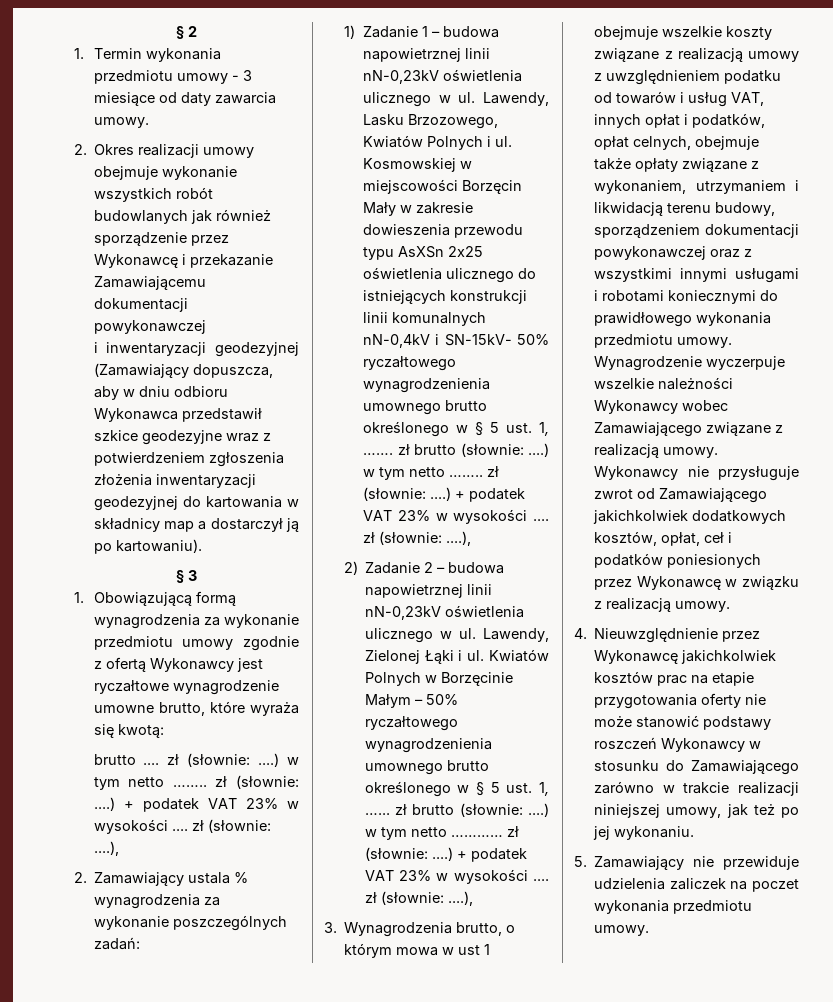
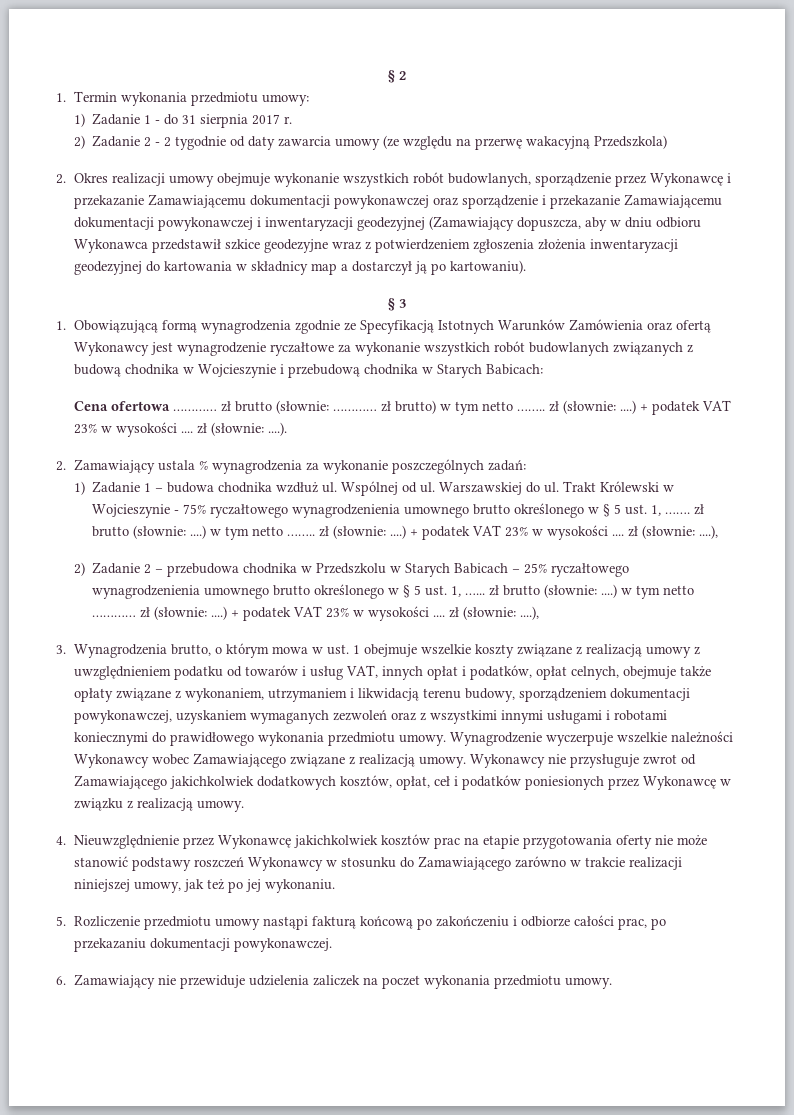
- 1. Termin wykonania przedmiotu umowy - 3 miesiące od daty zawarcia umowy.
+ 1. Termin wykonania przedmiotu umowy:
+ 1) Zadanie 1 - do 31 sierpnia 2017 r.
+ 2) Zadanie 2 - 2 tygodnie od daty zawarcia umowy (ze względu na przerwę wakacyjną Przedszkola)
- 2. Okres realizacji umowy obejmuje wykonanie wszystkich robót budowlanych jak również sporządzenie przez Wykonawcę i przekazanie Zamawiającemu dokumentacji powykonawczej
- i inwentaryzacji geodezyjnej (Zamawiający dopuszcza, aby w dniu odbioru Wykonawca przedstawił szkice geodezyjne wraz z potwierdzeniem zgłoszenia złożenia inwentaryzacji geodezyjnej do kartowania w składnicy map a dostarczył ją po kartowaniu).
+ 2. Okres realizacji umowy obejmuje wykonanie wszystkich robót budowlanych, sporządzenie przez Wykonawcę i przekazanie Zamawiającemu dokumentacji powykonawczej oraz sporządzenie i przekazanie Zamawiającemu dokumentacji powykonawczej i inwentaryzacji geodezyjnej (Zamawiający dopuszcza, aby w dniu odbioru Wykonawca przedstawił szkice geodezyjne wraz z potwierdzeniem zgłoszenia złożenia inwentaryzacji geodezyjnej do kartowania w składnicy map a dostarczył ją po kartowaniu).
- 1. Obowiązującą formą wynagrodzenia za wykonanie przedmiotu umowy zgodnie z ofertą Wykonawcy jest ryczałtowe wynagrodzenie umowne brutto, które wyraża się kwotą:
- brutto .... zł (słownie: ....) w tym netto …….. zł (słownie: ....) + podatek VAT 23% w wysokości .... zł (słownie: ....),
+ 1. Obowiązującą formą wynagrodzenia zgodnie ze Specyfikacją Istotnych Warunków Zamówienia oraz ofertą Wykonawcy jest wynagrodzenie ryczałtowe za wykonanie wszystkich robót budowlanych związanych z budową chodnika w Wojcieszynie i przebudową chodnika w Starych Babicach:
+ Cena ofertowa ………… zł brutto (słownie: ………… zł brutto) w tym netto …….. zł (słownie: ....) + podatek VAT 23% w wysokości .... zł (słownie: ....).
- 1) Zadanie 1 – budowa napowietrznej linii nN-0,23kV oświetlenia ulicznego w ul. Lawendy, Lasku Brzozowego, Kwiatów Polnych i ul. Kosmowskiej w miejscowości Borzęcin Mały w zakresie dowieszenia przewodu typu AsXSn 2x25 oświetlenia ulicznego do istniejących konstrukcji linii komunalnych nN-0,4kV i SN-15kV- 50% ryczałtowego wynagrodzenienia umownego brutto określonego w § 5 ust. 1, ……. zł brutto (słownie: ....) w tym netto …….. zł (słownie: ....)
+ 1) Zadanie 1 – budowa chodnika wzdłuż ul. Wspólnej od ul. Warszawskiej do ul. Trakt Królewski w Wojcieszynie - 75% ryczałtowego wynagrodzenienia umownego brutto określonego w § 5 ust. 1, ……. zł brutto (słownie: ....) w tym netto …….. zł (słownie: ....)
- 2) Zadanie 2 – budowa napowietrznej linii nN-0,23kV oświetlenia ulicznego w ul. Lawendy, Zielonej Łąki i ul. Kwiatów Polnych w Borzęcinie Małym – 50% ryczałtowego wynagrodzenienia umownego brutto określonego w § 5 ust. 1, …... zł brutto (słownie: ....) w tym netto ………… zł (słownie: ....)
+ 2) Zadanie 2 – przebudowa chodnika w Przedszkolu w Starych Babicach – 25% ryczałtowego wynagrodzenienia umownego brutto określonego w § 5 ust. 1, …... zł brutto (słownie: ....) w tym netto ………… zł (słownie: ....)
- 3. Wynagrodzenia brutto, o którym mowa w ust 1 obejmuje wszelkie koszty związane z realizacją umowy z uwzględnieniem podatku od towarów i usług VAT, innych opłat i podatków, opłat celnych, obejmuje także opłaty związane z wykonaniem, utrzymaniem i likwidacją terenu budowy, sporządzeniem dokumentacji powykonawczej oraz z wszystkimi innymi usługami i robotami koniecznymi do prawidłowego wykonania przedmiotu umowy.
+ 3. Wynagrodzenia brutto, o którym mowa w ust. 1 obejmuje wszelkie koszty związane z realizacją umowy z uwzględnieniem podatku od towarów i usług VAT, innych opłat i podatków, opłat celnych, obejmuje także opłaty związane z wykonaniem, utrzymaniem i likwidacją terenu budowy, sporządzeniem dokumentacji powykonawczej, uzyskaniem wymaganych zezwoleń oraz z wszystkimi innymi usługami i robotami koniecznymi do prawidłowego wykonania przedmiotu umowy.
- 5. Zamawiający nie przewiduje udzielenia zaliczek na poczet wykonania przedmiotu umowy.
+ 5. Rozliczenie przedmiotu umowy nastąpi fakturą końcową po zakończeniu i odbiorze całości prac, po przekazaniu dokumentacji powykonawczej.
+ 6. Zamawiający nie przewiduje udzielenia zaliczek na poczet wykonania przedmiotu umowy.

